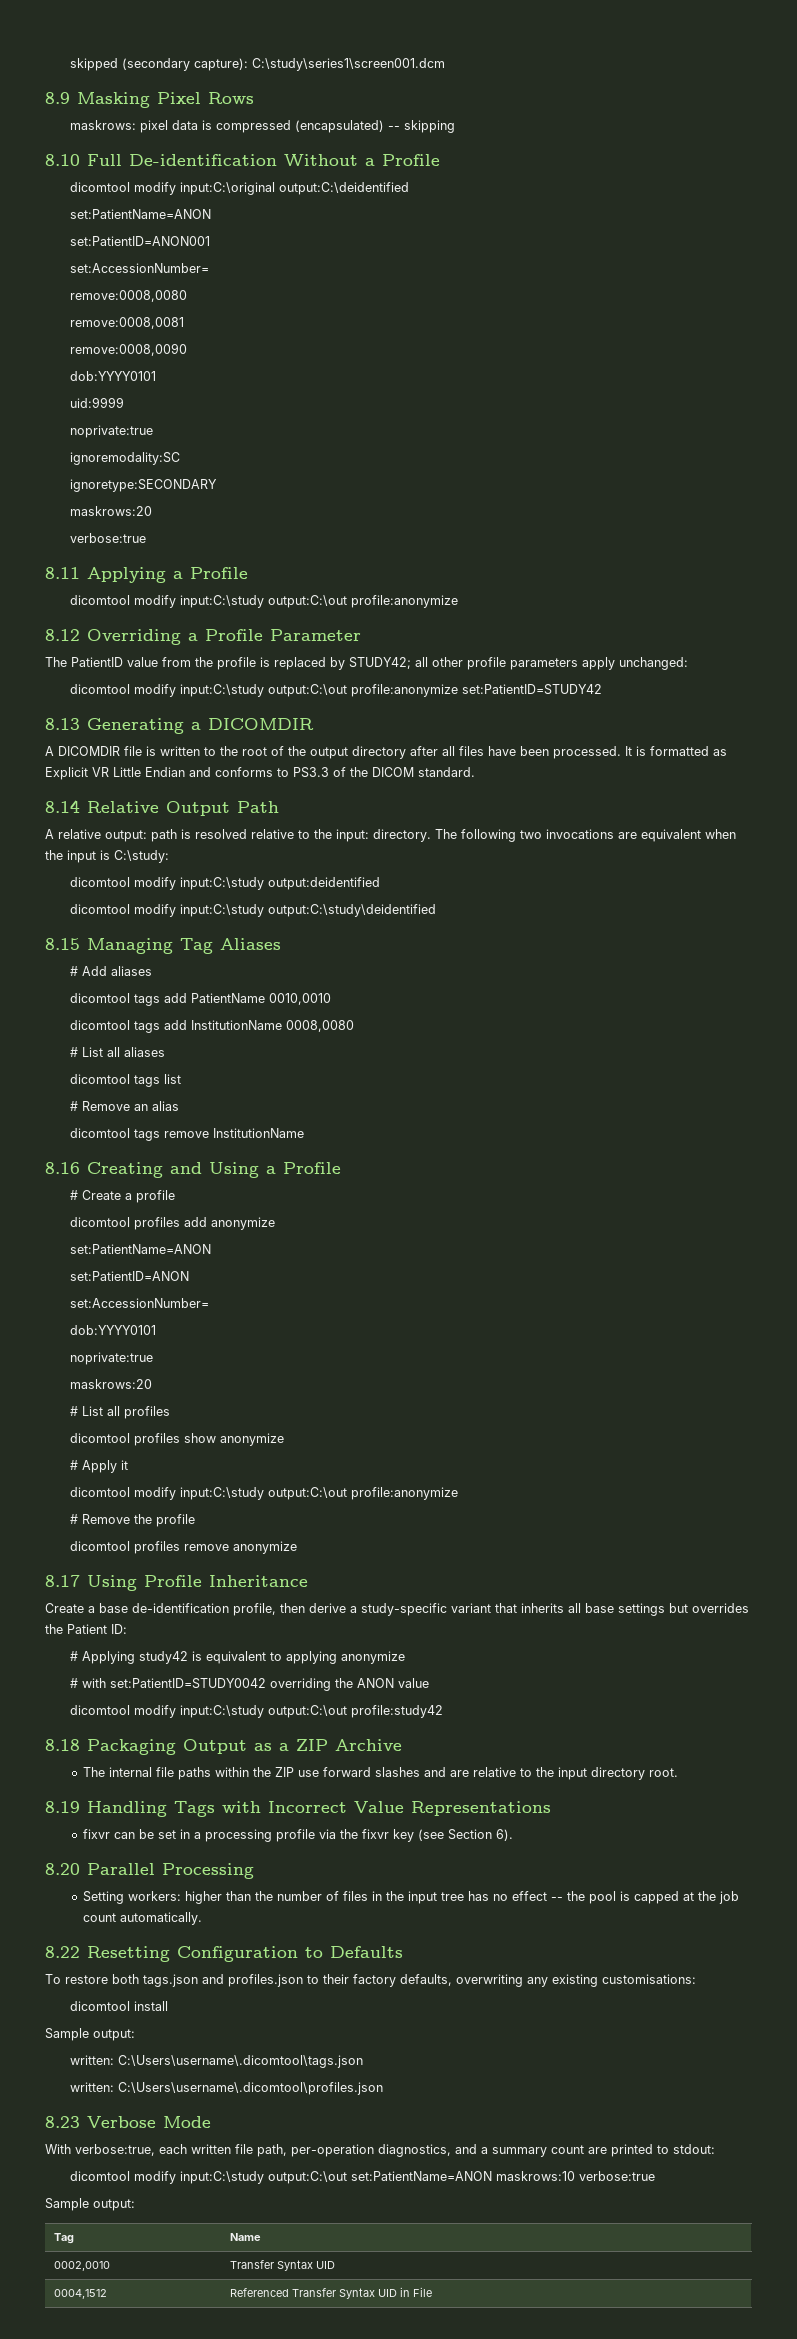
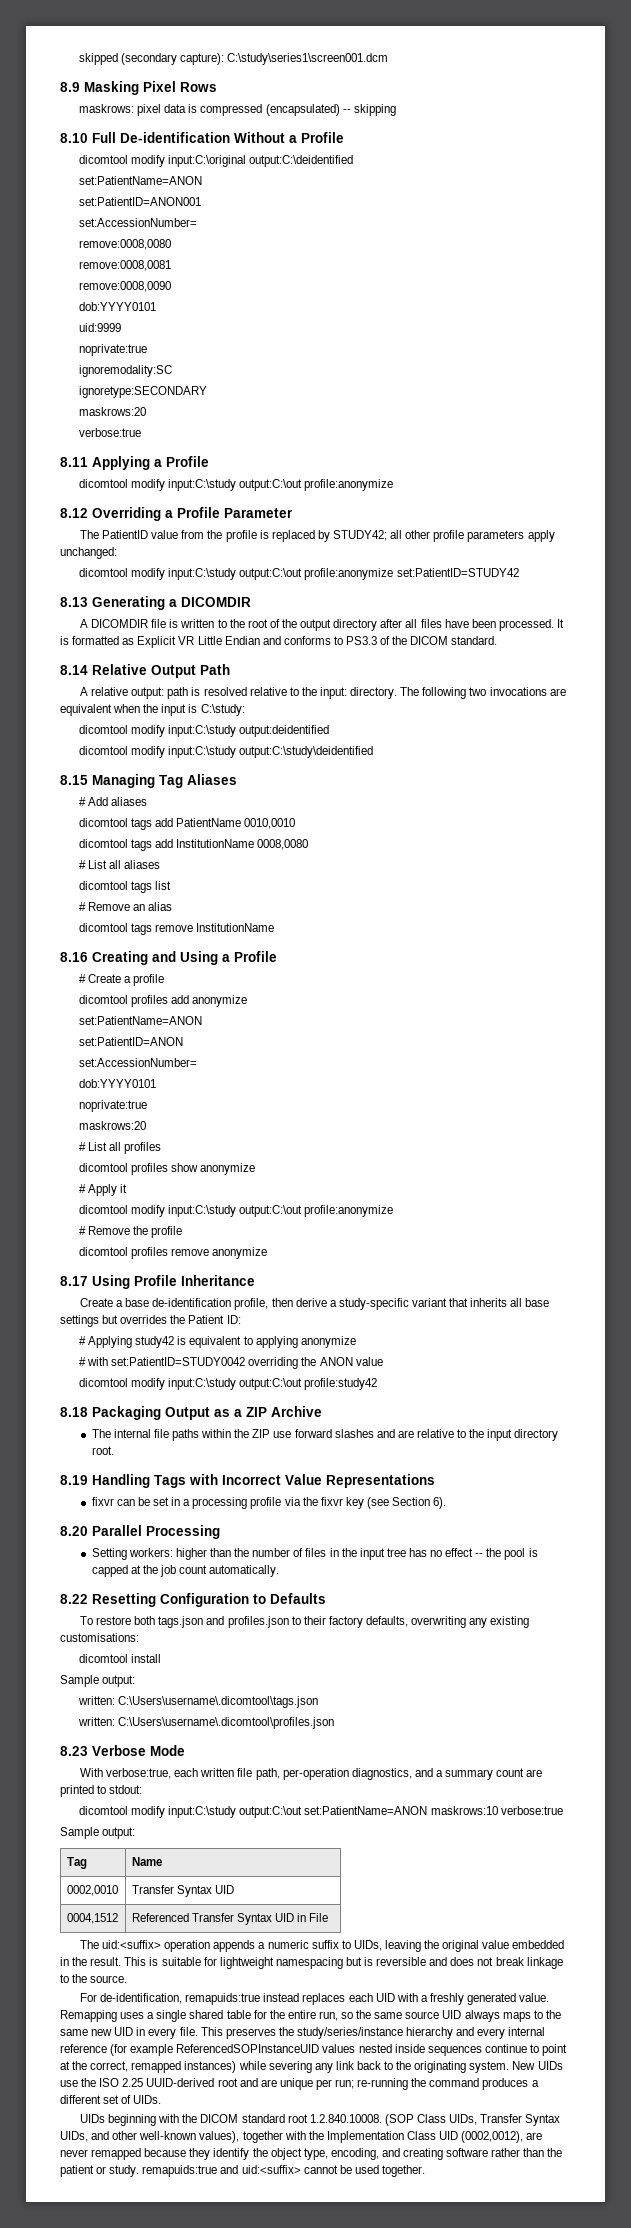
+ The uid:<suffix> operation appends a numeric suffix to UIDs, leaving the original value embedded in the result. This is suitable for lightweight namespacing but is reversible and does not break linkage to the source.
+ For de-identification, remapuids:true instead replaces each UID with a freshly generated value. Remapping uses a single shared table for the entire run, so the same source UID always maps to the same new UID in every file. This preserves the study/series/instance hierarchy and every internal reference (for example ReferencedSOPInstanceUID values nested inside sequences continue to point at the correct, remapped instances) while severing any link back to the originating system. New UIDs use the ISO 2.25 UUID-derived root and are unique per run; re-running the command produces a different set of UIDs.
+ UIDs beginning with the DICOM standard root 1.2.840.10008. (SOP Class UIDs, Transfer Syntax UIDs, and other well-known values), together with the Implementation Class UID (0002,0012), are never remapped because they identify the object type, encoding, and creating software rather than the patient or study. remapuids:true and uid:<suffix> cannot be used together.

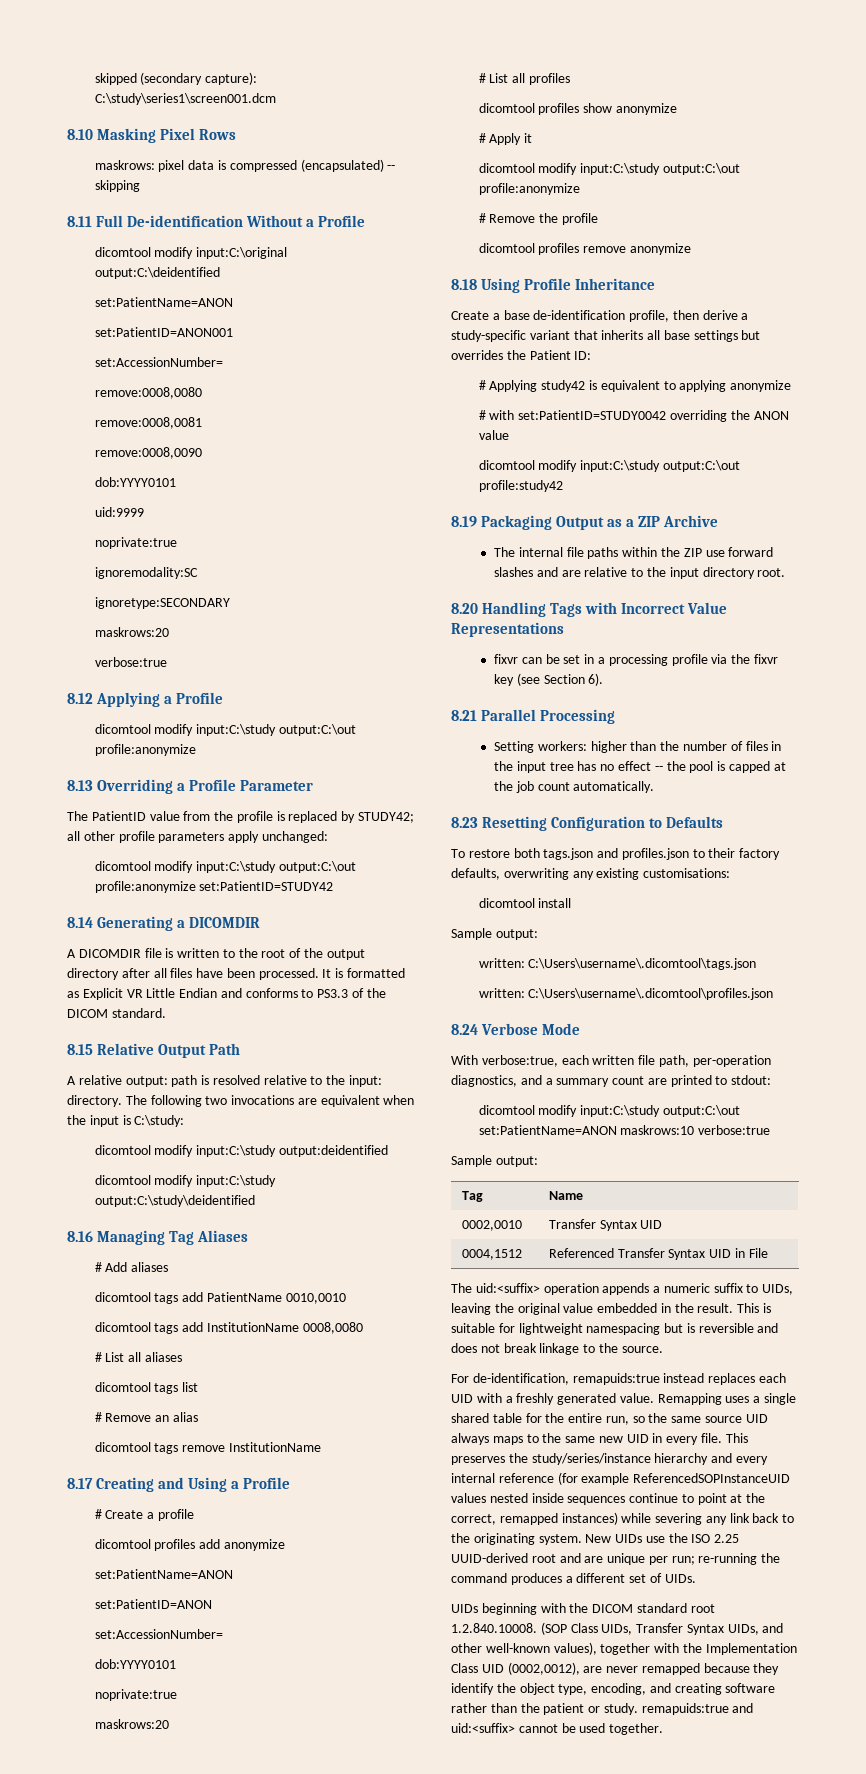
- 8.9 Masking Pixel Rows
+ 8.10 Masking Pixel Rows
- 8.10 Full De-identification Without a Profile
+ 8.11 Full De-identification Without a Profile
- 8.11 Applying a Profile
+ 8.12 Applying a Profile
- 8.12 Overriding a Profile Parameter
+ 8.13 Overriding a Profile Parameter
- 8.13 Generating a DICOMDIR
+ 8.14 Generating a DICOMDIR
- 8.14 Relative Output Path
+ 8.15 Relative Output Path
- 8.15 Managing Tag Aliases
+ 8.16 Managing Tag Aliases
- 8.16 Creating and Using a Profile
+ 8.17 Creating and Using a Profile
- 8.17 Using Profile Inheritance
+ 8.18 Using Profile Inheritance
- 8.18 Packaging Output as a ZIP Archive
+ 8.19 Packaging Output as a ZIP Archive
- 8.19 Handling Tags with Incorrect Value Representations
+ 8.20 Handling Tags with Incorrect Value Representations
- 8.20 Parallel Processing
+ 8.21 Parallel Processing
- 8.22 Resetting Configuration to Defaults
+ 8.23 Resetting Configuration to Defaults
- 8.23 Verbose Mode
+ 8.24 Verbose Mode

